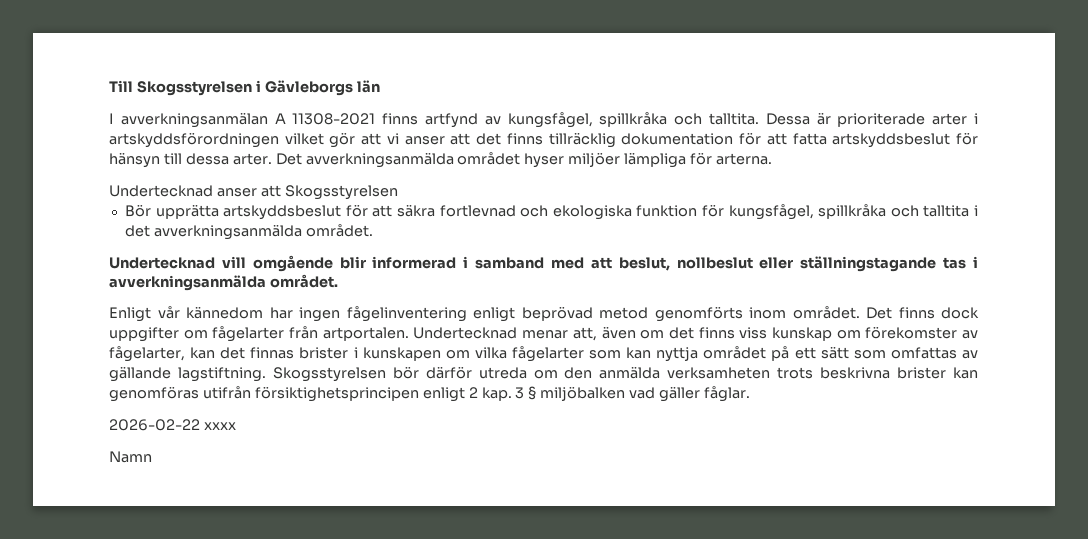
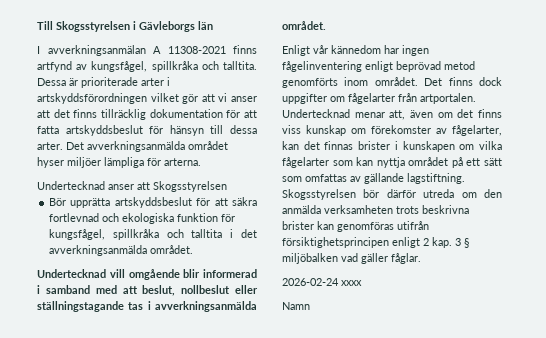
- 2026-02-22 xxxx
+ 2026-02-24 xxxx

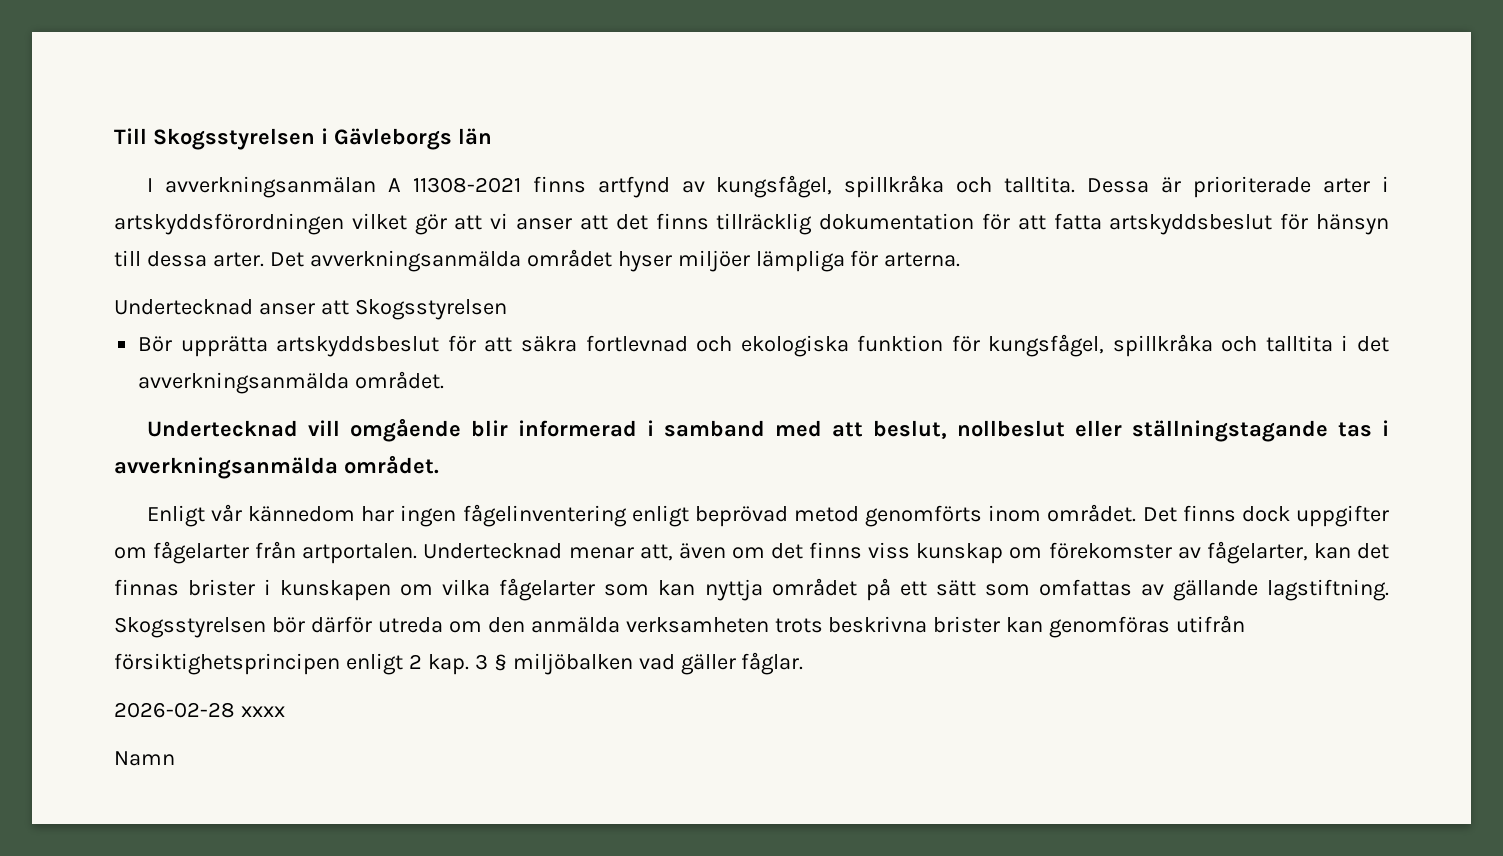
- 2026-02-24 xxxx
+ 2026-02-28 xxxx

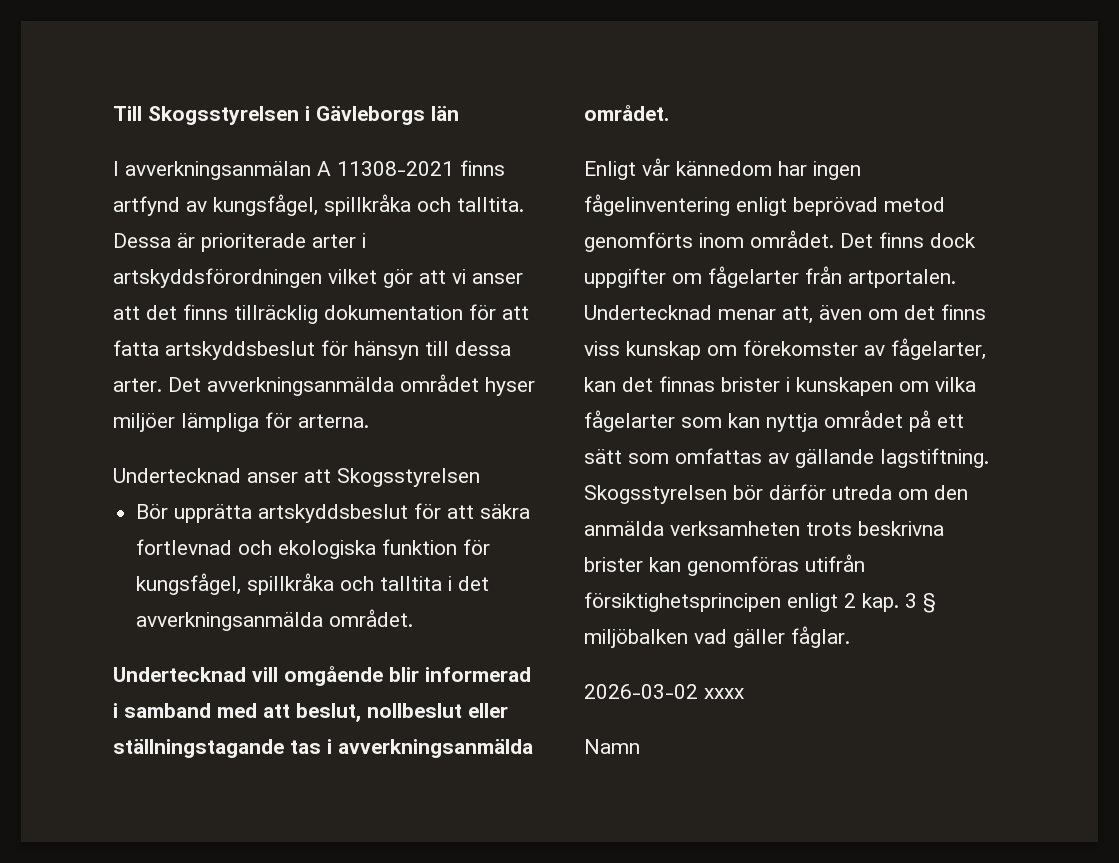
- 2026-02-28 xxxx
+ 2026-03-02 xxxx

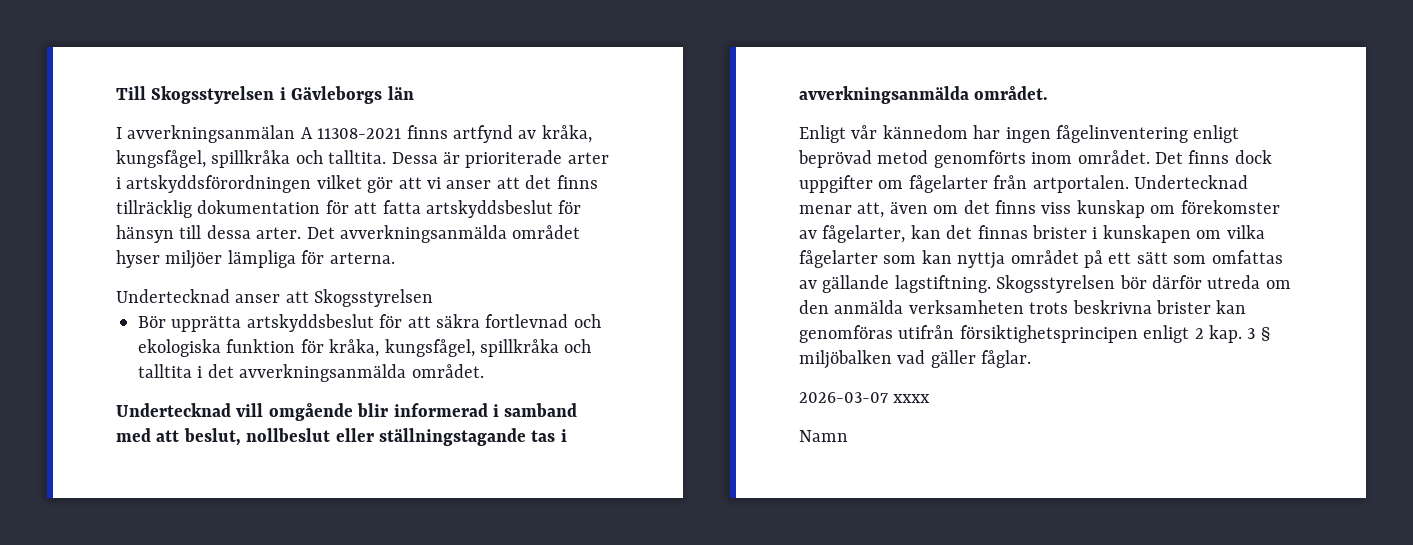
- I avverkningsanmälan A 11308-2021 finns artfynd av kungsfågel, spillkråka och talltita.
+ I avverkningsanmälan A 11308-2021 finns artfynd av kråka, kungsfågel, spillkråka och talltita.
- Bör upprätta artskyddsbeslut för att säkra fortlevnad och ekologiska funktion för kungsfågel, spillkråka och talltita i det avverkningsanmälda området.
+ Bör upprätta artskyddsbeslut för att säkra fortlevnad och ekologiska funktion för kråka, kungsfågel, spillkråka och talltita i det avverkningsanmälda området.
- 2026-03-02 xxxx
+ 2026-03-07 xxxx

